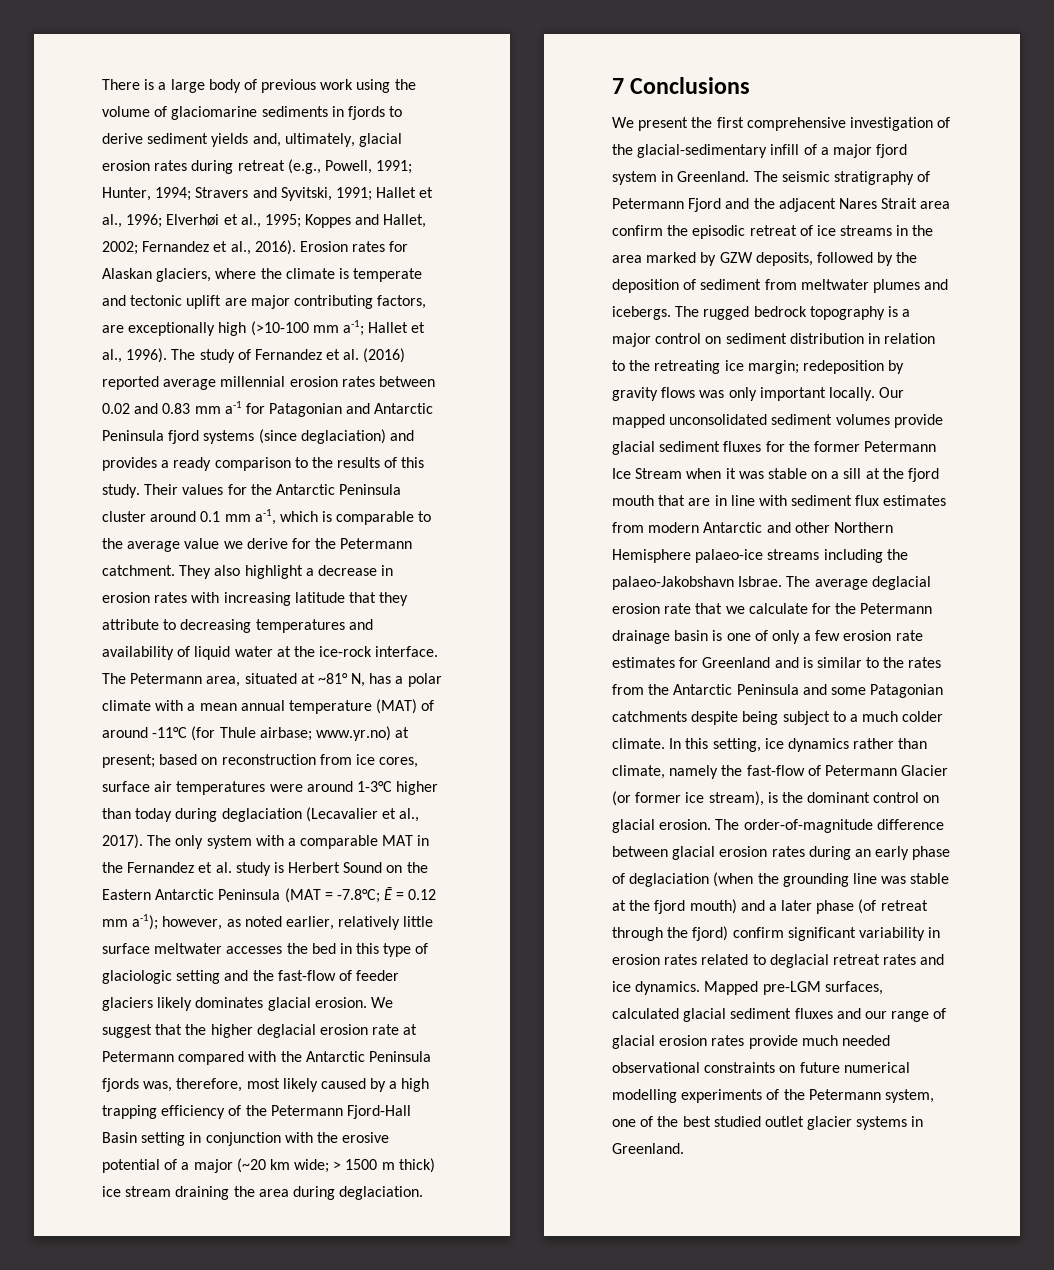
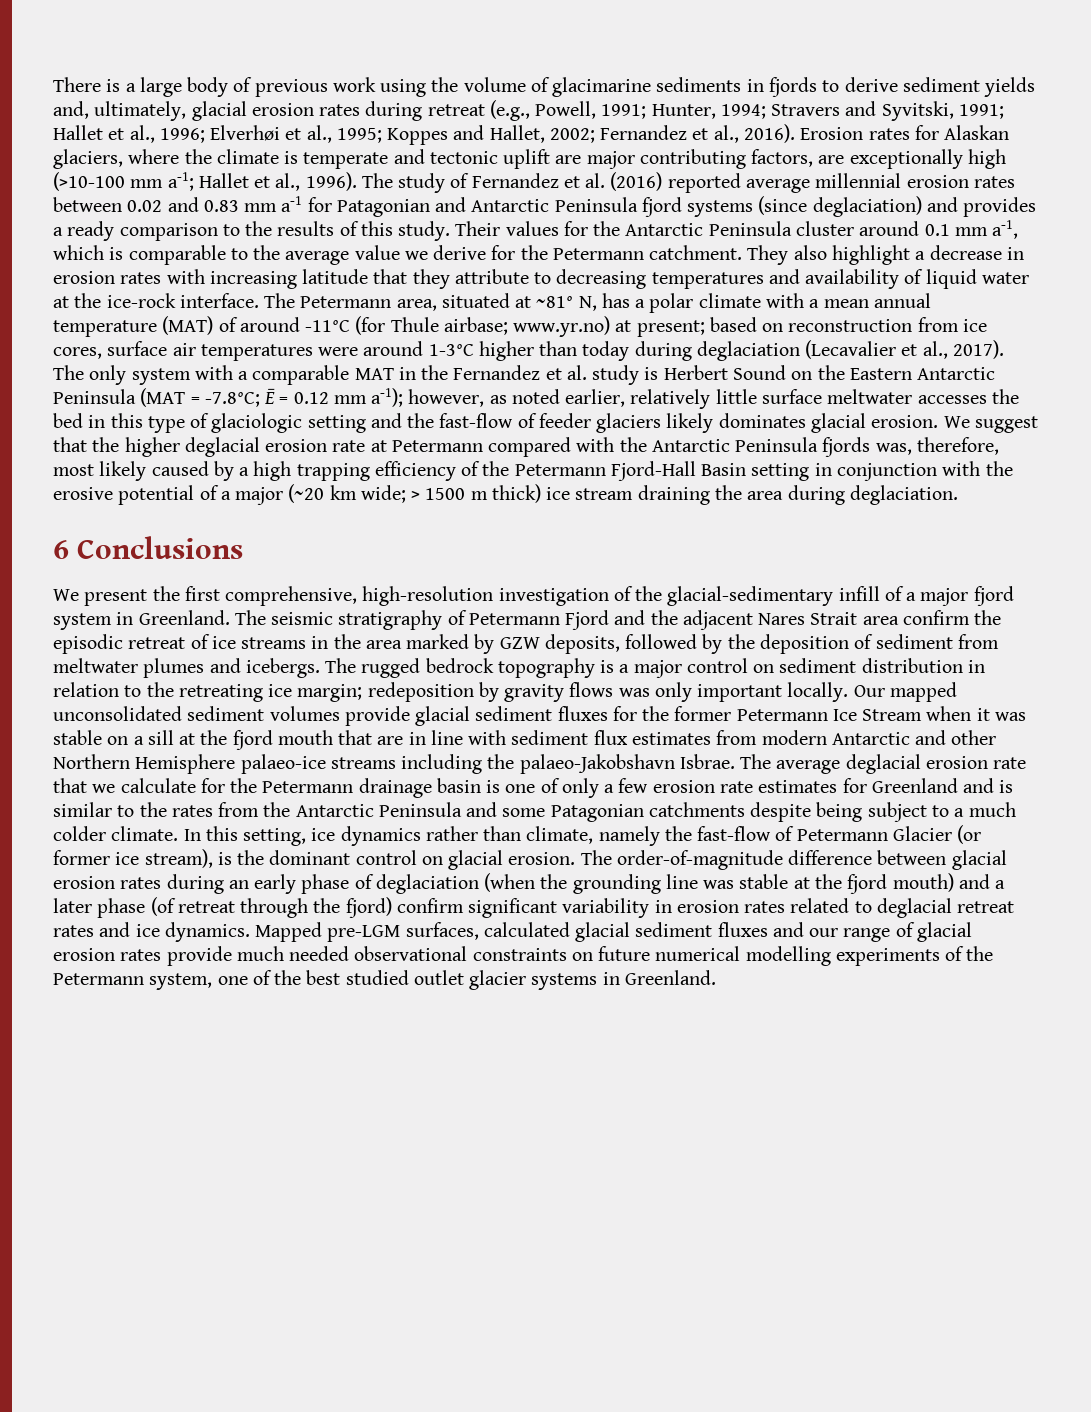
- There is a large body of previous work using the volume of glaciomarine sediments in fjords to derive sediment yields and, ultimately, glacial erosion rates during retreat (e.g., Powell, 1991; Hunter, 1994; Stravers and Syvitski, 1991; Hallet et al., 1996; Elverhøi et al., 1995; Koppes and Hallet, 2002; Fernandez et al., 2016).
+ There is a large body of previous work using the volume of glacimarine sediments in fjords to derive sediment yields and, ultimately, glacial erosion rates during retreat (e.g., Powell, 1991; Hunter, 1994; Stravers and Syvitski, 1991; Hallet et al., 1996; Elverhøi et al., 1995; Koppes and Hallet, 2002; Fernandez et al., 2016).
- 7 Conclusions
+ 6 Conclusions
- We present the first comprehensive investigation of the glacial-sedimentary infill of a major fjord system in Greenland.
+ We present the first comprehensive, high-resolution investigation of the glacial-sedimentary infill of a major fjord system in Greenland.

